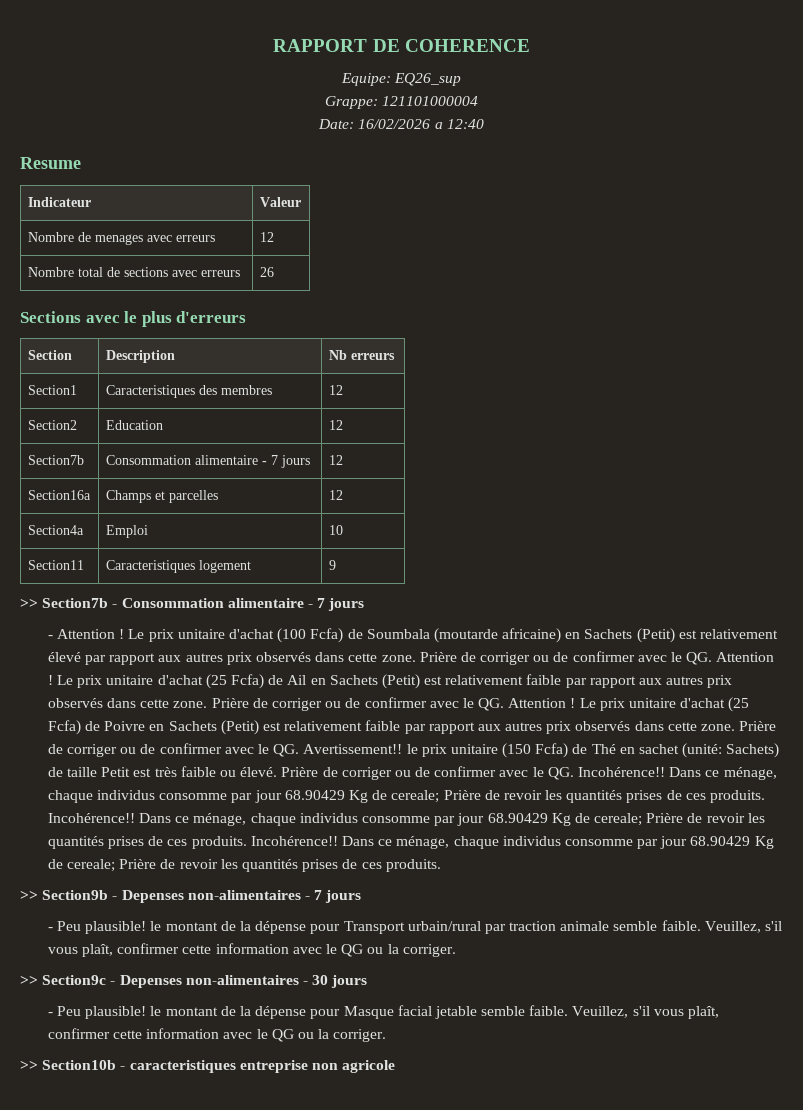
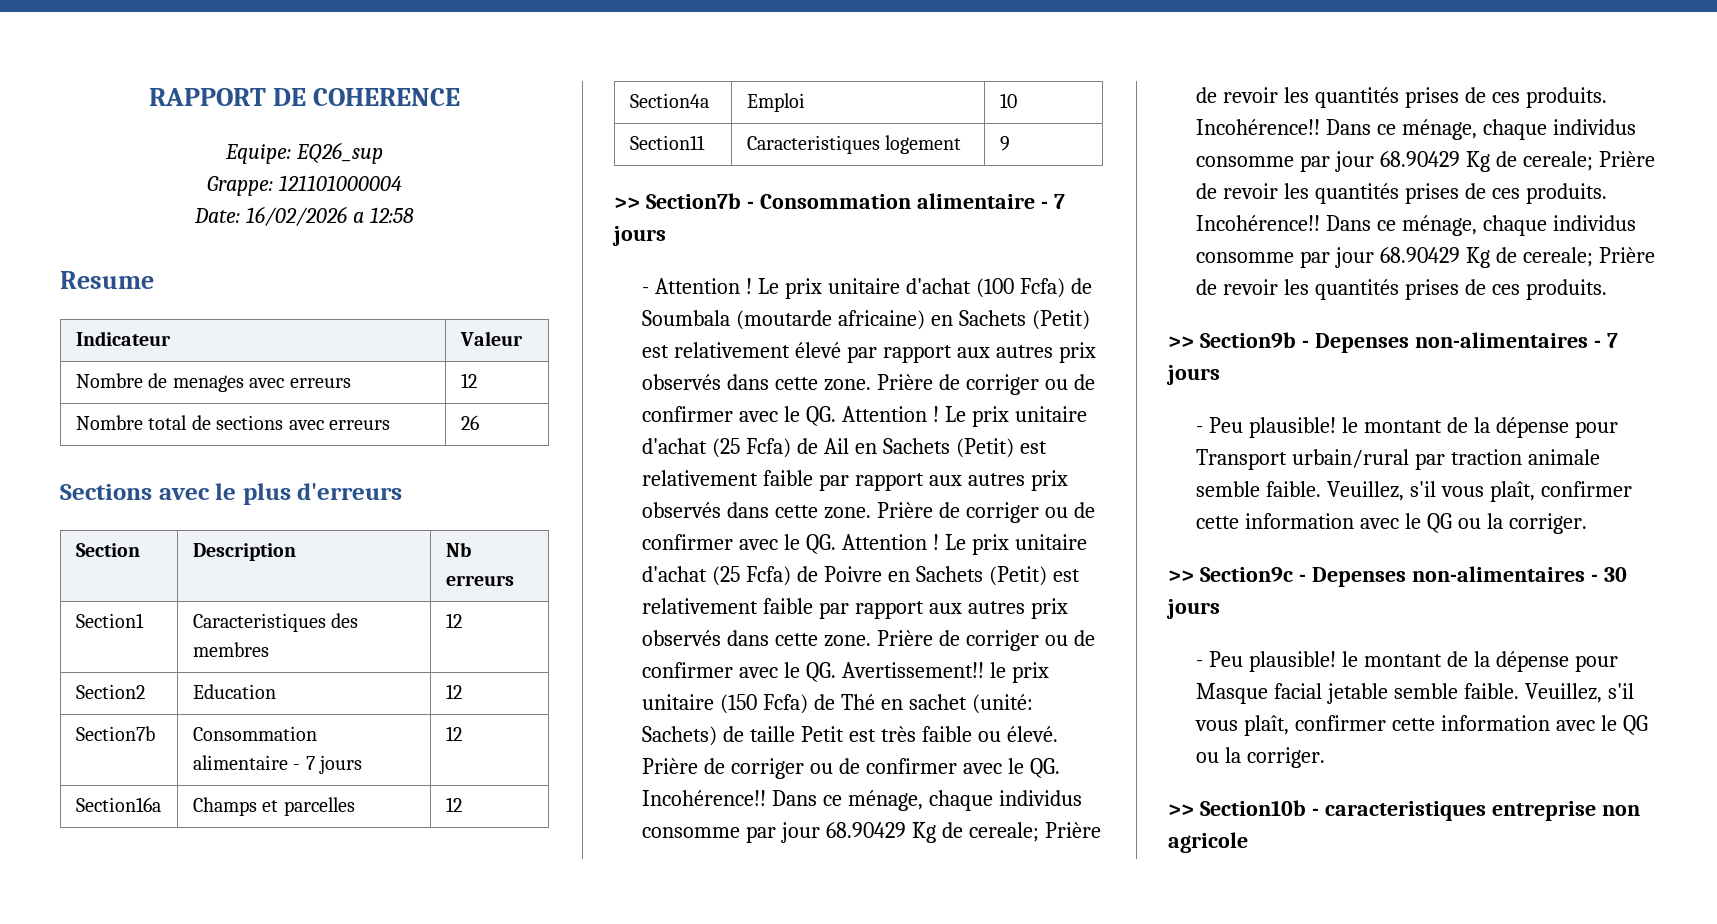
- Date: 16/02/2026 a 12:40
+ Date: 16/02/2026 a 12:58

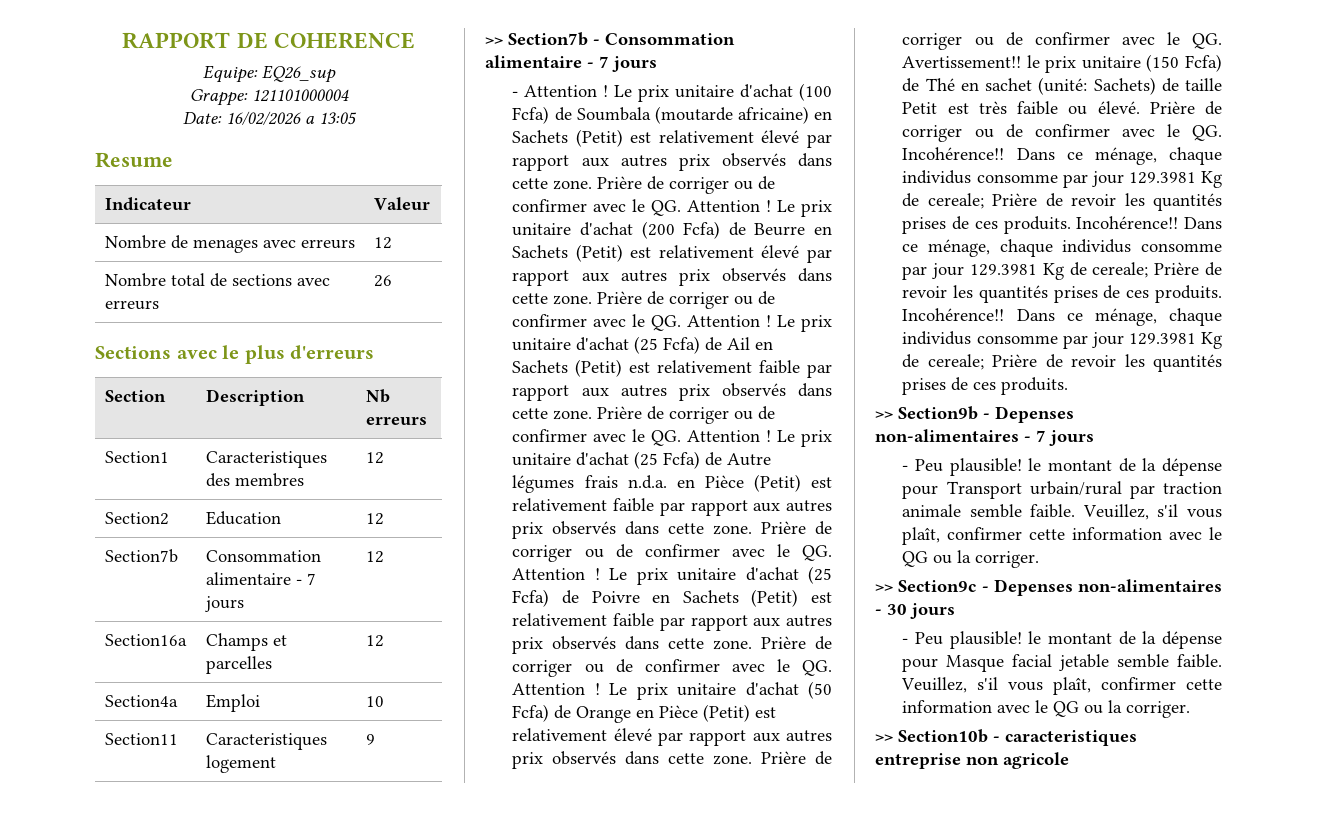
- Date: 16/02/2026 a 12:58
+ Date: 16/02/2026 a 13:05
- Le prix unitaire d'achat (25 Fcfa) de Ail en Sachets (Petit) est relativement faible par rapport aux autres prix observés dans cette zone.
+ Le prix unitaire d'achat (200 Fcfa) de Beurre en Sachets (Petit) est relativement élevé par rapport aux autres prix observés dans cette zone. Prière de corriger ou de confirmer avec le QG. Attention ! Le prix unitaire d'achat (25 Fcfa) de Ail en Sachets (Petit) est relativement faible par rapport aux autres prix observés dans cette zone.
- Le prix unitaire d'achat (25 Fcfa) de Poivre en Sachets (Petit) est relativement faible par rapport aux autres prix observés dans cette zone.
+ Le prix unitaire d'achat (25 Fcfa) de Autre légumes frais n.d.a. en Pièce (Petit) est relativement faible par rapport aux autres prix observés dans cette zone. Prière de corriger ou de confirmer avec le QG. Attention ! Le prix unitaire d'achat (25 Fcfa) de Poivre en Sachets (Petit) est relativement faible par rapport aux autres prix observés dans cette zone.
- Prière de corriger ou de confirmer avec le QG. Avertissement!! le prix unitaire (150 Fcfa) de Thé en sachet (unité: Sachets) de taille Petit est très faible ou élevé.
+ Prière de corriger ou de confirmer avec le QG. Attention ! Le prix unitaire d'achat (50 Fcfa) de Orange en Pièce (Petit) est relativement élevé par rapport aux autres prix observés dans cette zone. Prière de corriger ou de confirmer avec le QG. Avertissement!! le prix unitaire (150 Fcfa) de Thé en sachet (unité: Sachets) de taille Petit est très faible ou élevé.
- Prière de corriger ou de confirmer avec le QG. Incohérence!! Dans ce ménage, chaque individus consomme par jour 68.90429 Kg de cereale; Prière de revoir les quantités prises de ces produits. Incohérence!! Dans ce ménage, chaque individus consomme par jour 68.90429 Kg de cereale; Prière de revoir les quantités prises de ces produits. Incohérence!! Dans ce ménage, chaque individus consomme par jour 68.90429 Kg de cereale; Prière de revoir les quantités prises de ces produits.
+ Prière de corriger ou de confirmer avec le QG. Incohérence!! Dans ce ménage, chaque individus consomme par jour 129.3981 Kg de cereale; Prière de revoir les quantités prises de ces produits. Incohérence!! Dans ce ménage, chaque individus consomme par jour 129.3981 Kg de cereale; Prière de revoir les quantités prises de ces produits. Incohérence!! Dans ce ménage, chaque individus consomme par jour 129.3981 Kg de cereale; Prière de revoir les quantités prises de ces produits.

